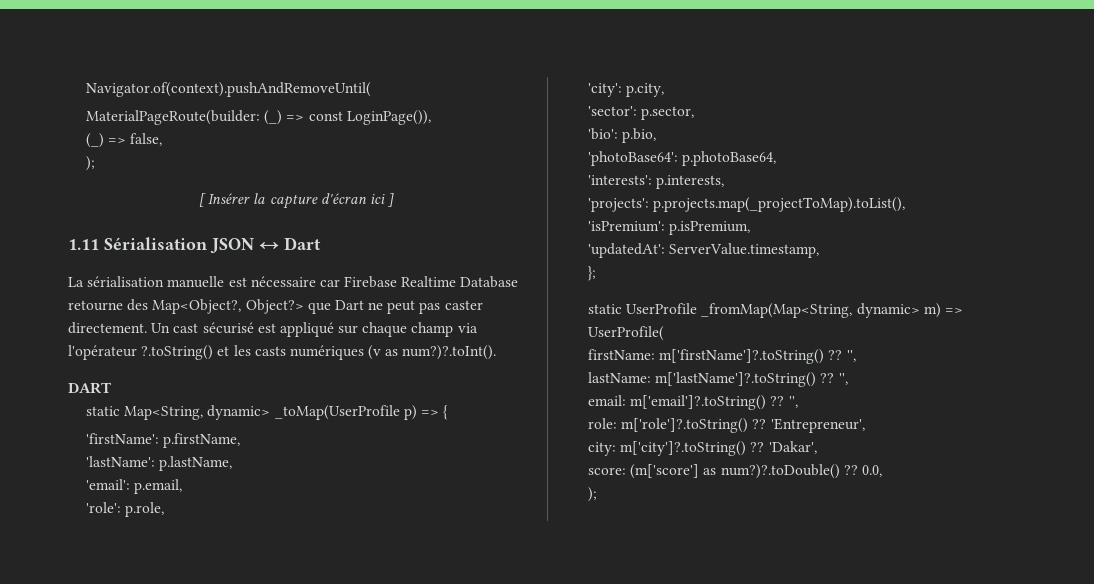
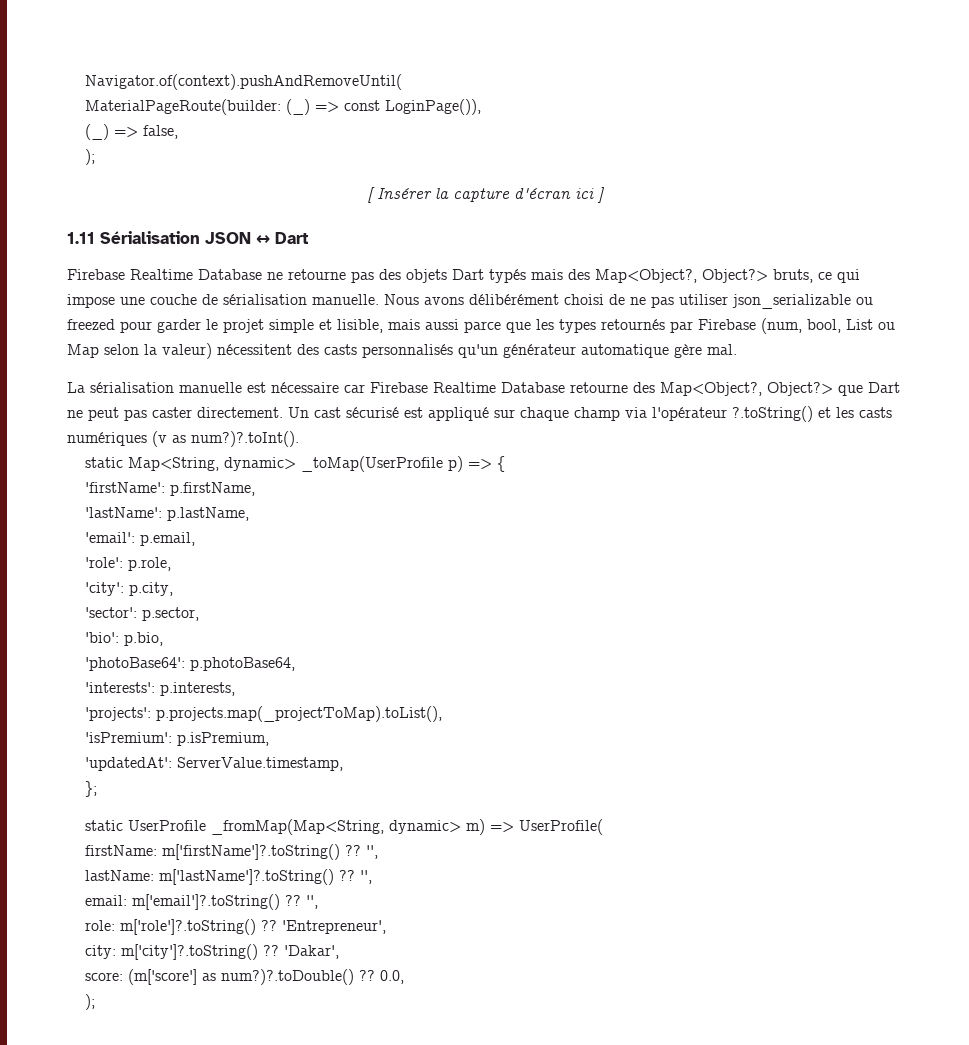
+ Firebase Realtime Database ne retourne pas des objets Dart typés mais des Map<Object?, Object?> bruts, ce qui impose une couche de sérialisation manuelle. Nous avons délibérément choisi de ne pas utiliser json_serializable ou freezed pour garder le projet simple et lisible, mais aussi parce que les types retournés par Firebase (num, bool, List ou Map selon la valeur) nécessitent des casts personnalisés qu'un générateur automatique gère mal.
- DART

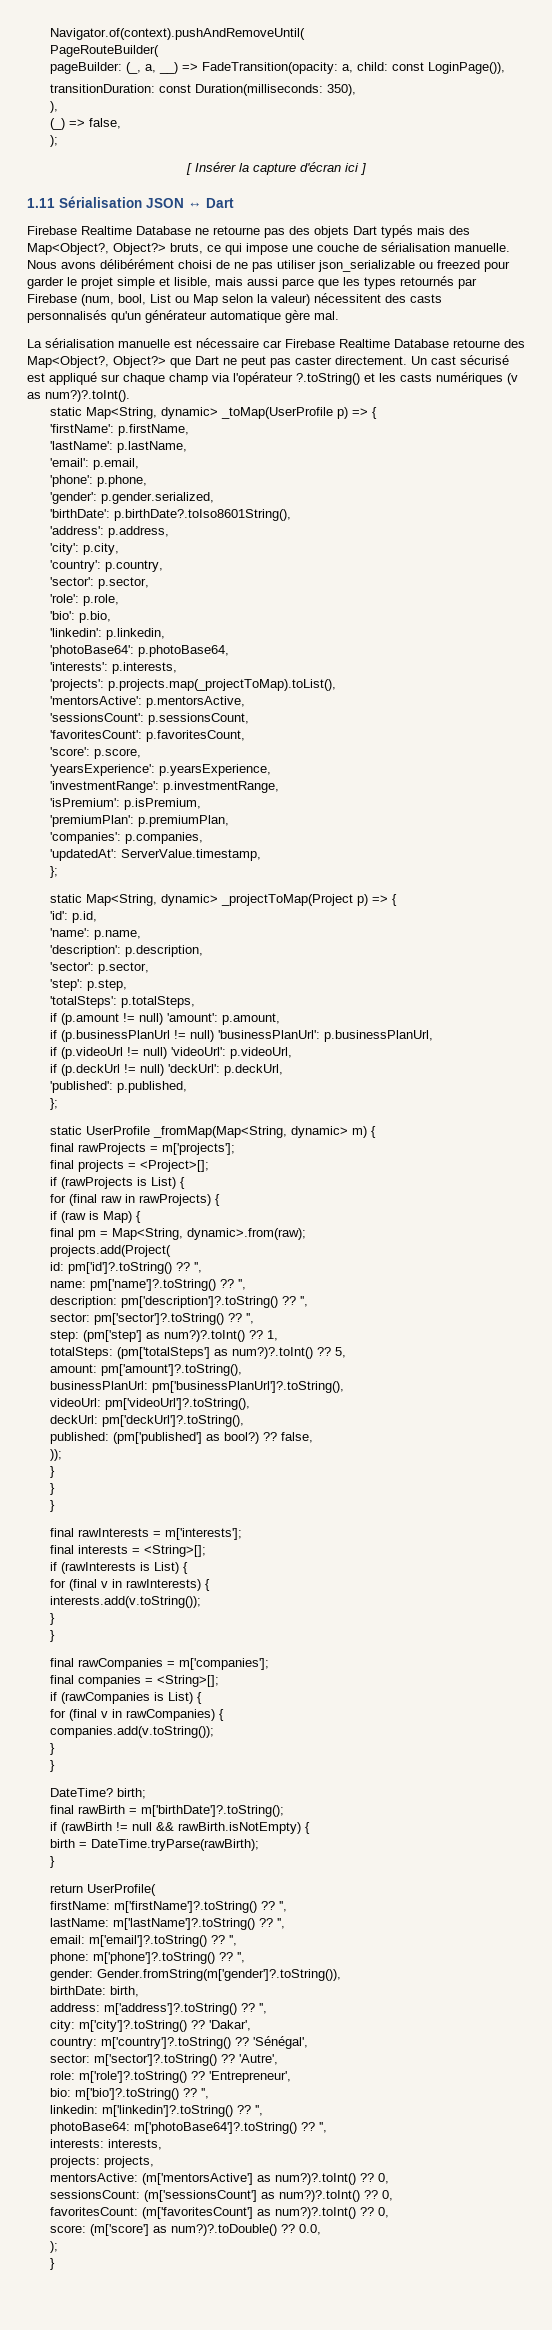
- MaterialPageRoute(builder: (_) => const LoginPage()),
+ PageRouteBuilder(
+ pageBuilder: (_, a, __) => FadeTransition(opacity: a, child: const LoginPage()),
+ transitionDuration: const Duration(milliseconds: 350),
+ ),
- 'role': p.role,
+ 'phone': p.phone,
+ 'gender': p.gender.serialized,
+ 'birthDate': p.birthDate?.toIso8601String(),
+ 'address': p.address,
+ 'country': p.country,
  'sector': p.sector,
+ 'role': p.role,
+ 'linkedin': p.linkedin,
+ 'mentorsActive': p.mentorsActive,
+ 'sessionsCount': p.sessionsCount,
+ 'favoritesCount': p.favoritesCount,
+ 'score': p.score,
+ 'yearsExperience': p.yearsExperience,
+ 'investmentRange': p.investmentRange,
  'isPremium': p.isPremium,
+ 'premiumPlan': p.premiumPlan,
+ 'companies': p.companies,
  'updatedAt': ServerValue.timestamp,
+ };
+ static Map<String, dynamic> _projectToMap(Project p) => {
+ 'id': p.id,
+ 'name': p.name,
+ 'description': p.description,
+ 'sector': p.sector,
+ 'step': p.step,
+ 'totalSteps': p.totalSteps,
+ if (p.amount != null) 'amount': p.amount,
+ if (p.businessPlanUrl != null) 'businessPlanUrl': p.businessPlanUrl,
+ if (p.videoUrl != null) 'videoUrl': p.videoUrl,
+ if (p.deckUrl != null) 'deckUrl': p.deckUrl,
+ 'published': p.published,
- static UserProfile _fromMap(Map<String, dynamic> m) => UserProfile(
+ static UserProfile _fromMap(Map<String, dynamic> m) {
+ final rawProjects = m['projects'];
+ final projects = <Project>[];
+ if (rawProjects is List) {
+ for (final raw in rawProjects) {
+ if (raw is Map) {
+ final pm = Map<String, dynamic>.from(raw);
+ projects.add(Project(
+ id: pm['id']?.toString() ?? '',
+ name: pm['name']?.toString() ?? '',
+ description: pm['description']?.toString() ?? '',
+ sector: pm['sector']?.toString() ?? '',
+ step: (pm['step'] as num?)?.toInt() ?? 1,
+ totalSteps: (pm['totalSteps'] as num?)?.toInt() ?? 5,
+ amount: pm['amount']?.toString(),
+ businessPlanUrl: pm['businessPlanUrl']?.toString(),
+ videoUrl: pm['videoUrl']?.toString(),
+ deckUrl: pm['deckUrl']?.toString(),
+ published: (pm['published'] as bool?) ?? false,
+ ));
+ }
+ }
+ }
+ final rawInterests = m['interests'];
+ final interests = <String>[];
+ if (rawInterests is List) {
+ for (final v in rawInterests) {
+ interests.add(v.toString());
+ }
+ }
+ final rawCompanies = m['companies'];
+ final companies = <String>[];
+ if (rawCompanies is List) {
+ for (final v in rawCompanies) {
+ companies.add(v.toString());
+ }
+ }
+ DateTime? birth;
+ final rawBirth = m['birthDate']?.toString();
+ if (rawBirth != null && rawBirth.isNotEmpty) {
+ birth = DateTime.tryParse(rawBirth);
+ }
+ return UserProfile(
+ phone: m['phone']?.toString() ?? '',
+ gender: Gender.fromString(m['gender']?.toString()),
+ birthDate: birth,
+ address: m['address']?.toString() ?? '',
+ city: m['city']?.toString() ?? 'Dakar',
+ country: m['country']?.toString() ?? 'Sénégal',
+ sector: m['sector']?.toString() ?? 'Autre',
  role: m['role']?.toString() ?? 'Entrepreneur',
- city: m['city']?.toString() ?? 'Dakar',
+ bio: m['bio']?.toString() ?? '',
+ linkedin: m['linkedin']?.toString() ?? '',
+ photoBase64: m['photoBase64']?.toString() ?? '',
+ interests: interests,
+ projects: projects,
+ mentorsActive: (m['mentorsActive'] as num?)?.toInt() ?? 0,
+ sessionsCount: (m['sessionsCount'] as num?)?.toInt() ?? 0,
+ favoritesCount: (m['favoritesCount'] as num?)?.toInt() ?? 0,
  0.0,
  );
+ }

